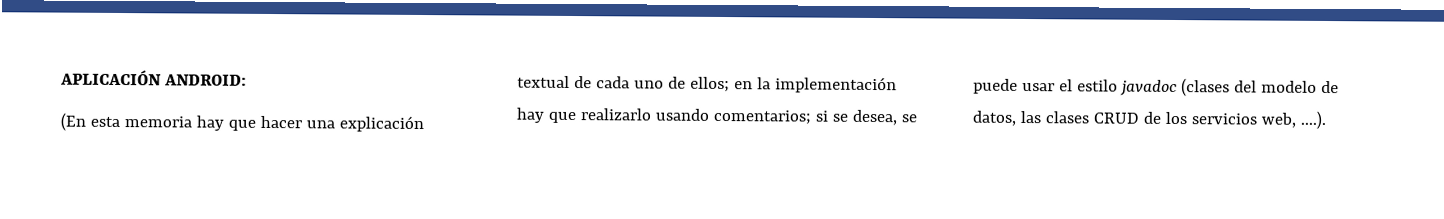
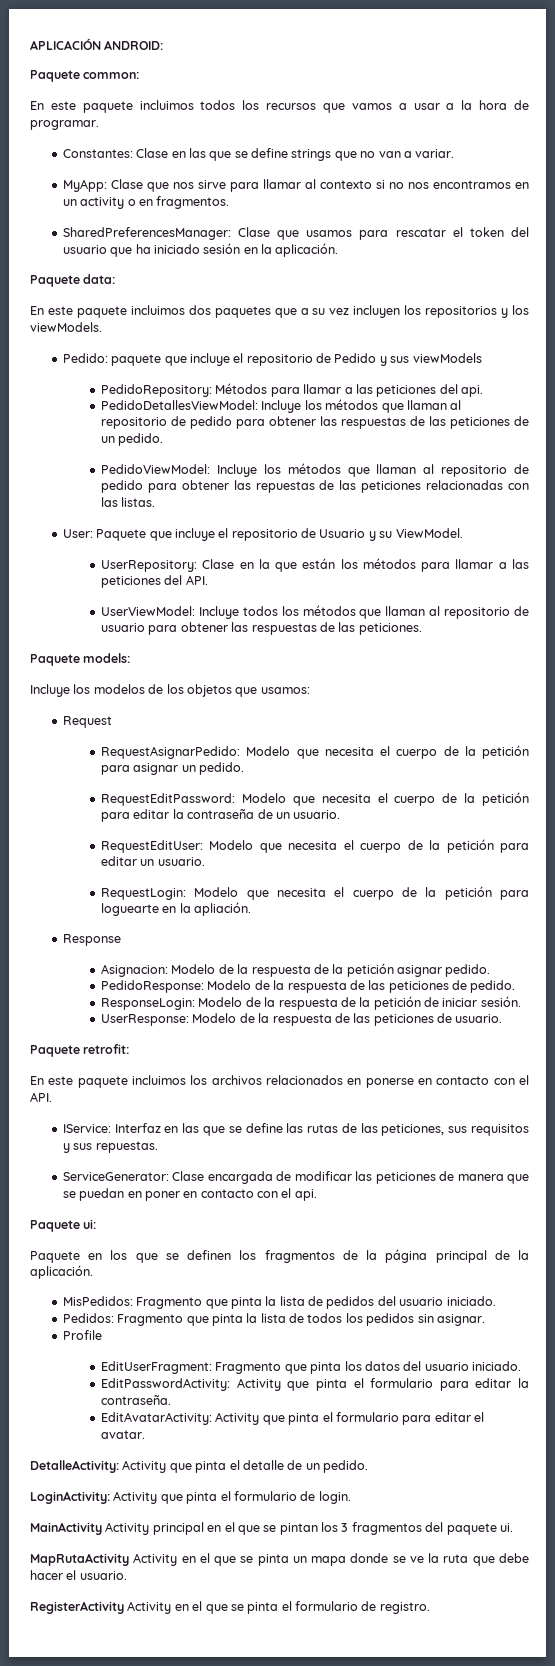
- (En esta memoria hay que hacer una explicación textual de cada uno de ellos; en la implementación hay que realizarlo usando comentarios; si se desea, se puede usar el estilo javadoc (clases del modelo de datos, las clases CRUD de los servicios web, ....).
+ Paquete common:
+ En este paquete incluimos todos los recursos que vamos a usar a la hora de programar.
+ Constantes: Clase en las que se define strings que no van a variar.
+ MyApp: Clase que nos sirve para llamar al contexto si no nos encontramos en un activity o en fragmentos.
+ SharedPreferencesManager: Clase que usamos para rescatar el token del usuario que ha iniciado sesión en la aplicación.
+ Paquete data:
+ En este paquete incluimos dos paquetes que a su vez incluyen los repositorios y los viewModels.
+ Pedido: paquete que incluye el repositorio de Pedido y sus viewModels
+ PedidoRepository: Métodos para llamar a las peticiones del api.
+ PedidoDetallesViewModel: Incluye los métodos que llaman al repositorio de pedido para obtener las respuestas de las peticiones de un pedido.
+ PedidoViewModel: Incluye los métodos que llaman al repositorio de pedido para obtener las repuestas de las peticiones relacionadas con las listas.
+ User: Paquete que incluye el repositorio de Usuario y su ViewModel.
+ UserRepository: Clase en la que están los métodos para llamar a las peticiones del API.
+ UserViewModel: Incluye todos los métodos que llaman al repositorio de usuario para obtener las respuestas de las peticiones.
+ Paquete models:
+ Incluye los modelos de los objetos que usamos:
+ Request
+ RequestAsignarPedido: Modelo que necesita el cuerpo de la petición para asignar un pedido.
+ RequestEditPassword: Modelo que necesita el cuerpo de la petición para editar la contraseña de un usuario.
+ RequestEditUser: Modelo que necesita el cuerpo de la petición para editar un usuario.
+ RequestLogin: Modelo que necesita el cuerpo de la petición para loguearte en la apliación.
+ Response
+ Asignacion: Modelo de la respuesta de la petición asignar pedido.
+ PedidoResponse: Modelo de la respuesta de las peticiones de pedido.
+ ResponseLogin: Modelo de la respuesta de la petición de iniciar sesión.
+ UserResponse: Modelo de la respuesta de las peticiones de usuario.
+ Paquete retrofit:
+ En este paquete incluimos los archivos relacionados en ponerse en contacto con el API.
+ IService: Interfaz en las que se define las rutas de las peticiones, sus requisitos y sus repuestas.
+ ServiceGenerator: Clase encargada de modificar las peticiones de manera que se puedan en poner en contacto con el api.
+ Paquete ui:
+ Paquete en los que se definen los fragmentos de la página principal de la aplicación.
+ MisPedidos: Fragmento que pinta la lista de pedidos del usuario iniciado.
+ Pedidos: Fragmento que pinta la lista de todos los pedidos sin asignar.
+ Profile
+ EditUserFragment: Fragmento que pinta los datos del usuario iniciado.
+ EditPasswordActivity: Activity que pinta el formulario para editar la contraseña.
+ EditAvatarActivity: Activity que pinta el formulario para editar el avatar.
+ DetalleActivity: Activity que pinta el detalle de un pedido.
+ LoginActivity: Activity que pinta el formulario de login.
+ MainActivity Activity principal en el que se pintan los 3 fragmentos del paquete ui.
+ MapRutaActivity Activity en el que se pinta un mapa donde se ve la ruta que debe hacer el usuario.
+ RegisterActivity Activity en el que se pinta el formulario de registro.

